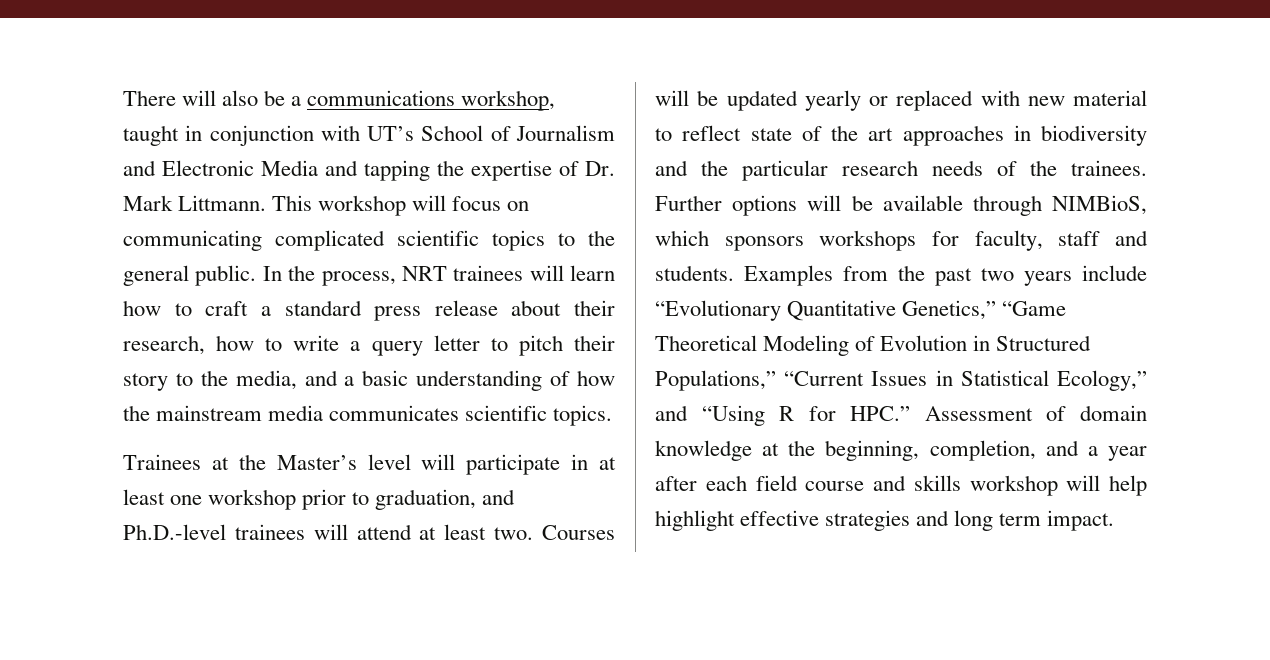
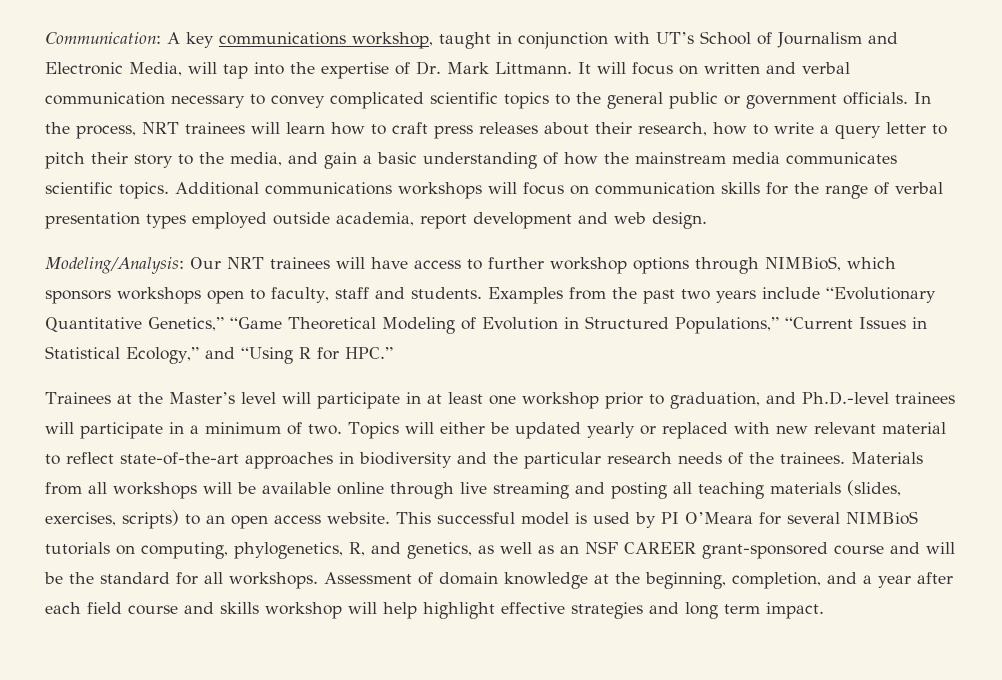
- There will also be a communications workshop, taught in conjunction with UT’s School of Journalism and Electronic Media and tapping the expertise of Dr. Mark Littmann.
+ Communication: A key communications workshop, taught in conjunction with UT’s School of Journalism and Electronic Media, will tap into the expertise of Dr. Mark Littmann.
- This workshop will focus on communicating complicated scientific topics to the general public.
+ It will focus on written and verbal communication necessary to convey complicated scientific topics to the general public or government officials.
- In the process, NRT trainees will learn how to craft a standard press release about their research, how to write a query letter to pitch their story to the media, and a basic understanding of how the mainstream media communicates scientific topics.
- Trainees at the Master’s level will participate in at least one workshop prior to graduation, and Ph.D.-level trainees will attend at least two. Courses will be updated yearly or replaced with new material to reflect state of the art approaches in biodiversity and the particular research needs of the trainees. Further options will be available through NIMBioS, which sponsors workshops for faculty, staff and students.
+ In the process, NRT trainees will learn how to craft press releases about their research, how to write a query letter to pitch their story to the media, and gain a basic understanding of how the mainstream media communicates scientific topics. Additional communications workshops will focus on communication skills for the range of verbal presentation types employed outside academia, report development and web design.
+ Modeling/Analysis: Our NRT trainees will have access to further workshop options through NIMBioS, which sponsors workshops open to faculty, staff and students.
- Examples from the past two years include “Evolutionary Quantitative Genetics,” “Game Theoretical Modeling of Evolution in Structured Populations,” “Current Issues in Statistical Ecology,” and “Using R for HPC.” Assessment of domain knowledge at the beginning, completion, and a year after each field course and skills workshop will help highlight effective strategies and long term impact.
+ Examples from the past two years include “Evolutionary Quantitative Genetics,” “Game Theoretical Modeling of Evolution in Structured Populations,” “Current Issues in Statistical Ecology,” and “Using R for HPC.”
+ Trainees at the Master’s level will participate in at least one workshop prior to graduation, and Ph.D.-level trainees will participate in a minimum of two. Topics will either be updated yearly or replaced with new relevant material to reflect state-of-the-art approaches in biodiversity and the particular research needs of the trainees. Materials from all workshops will be available online through live streaming and posting all teaching materials (slides, exercises, scripts) to an open access website. This successful model is used by PI O’Meara for several NIMBioS tutorials on computing, phylogenetics, R, and genetics, as well as an NSF CAREER grant-sponsored course and will be the standard for all workshops. Assessment of domain knowledge at the beginning, completion, and a year after each field course and skills workshop will help highlight effective strategies and long term impact.

